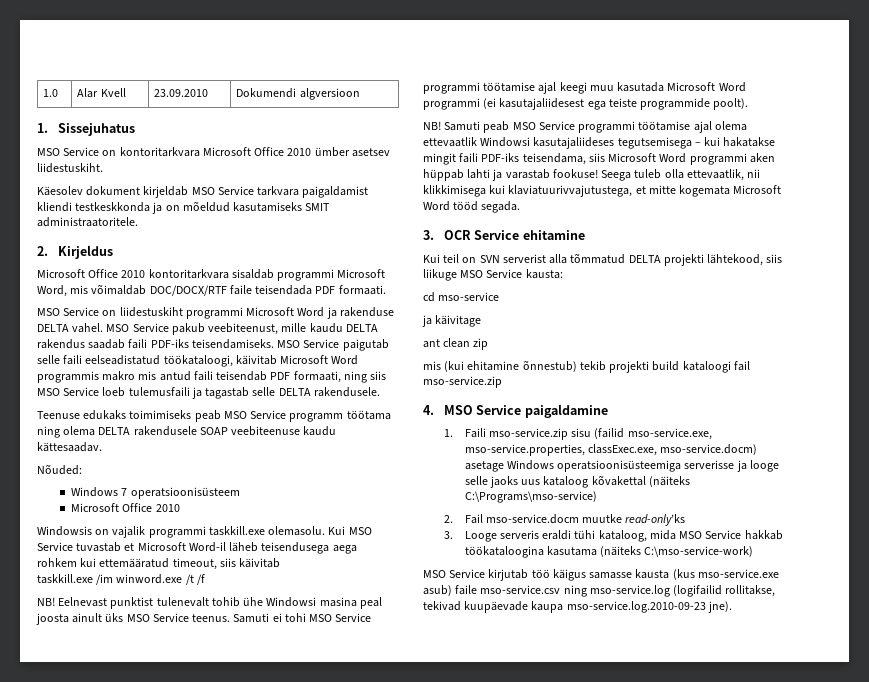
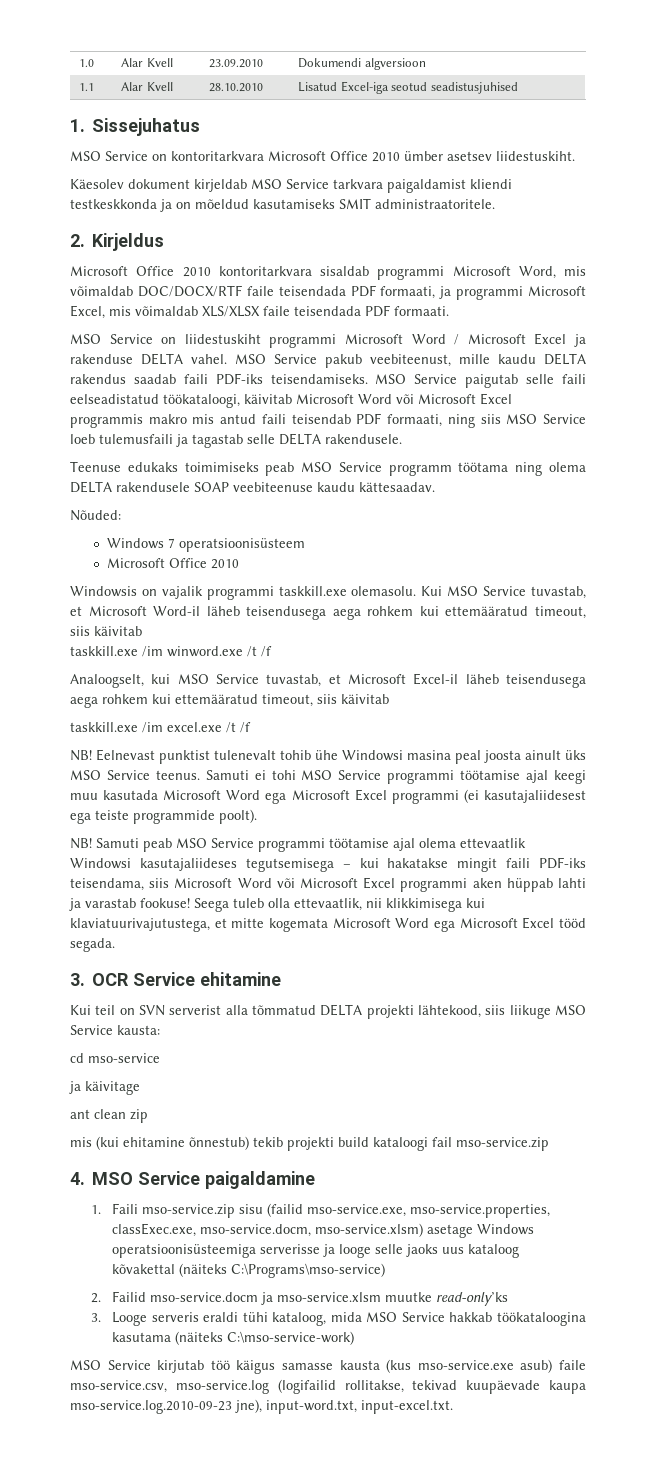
+ 1.1 | Alar Kvell | 28.10.2010 | Lisatud Excel-iga seotud seadistusjuhised
- Microsoft Office 2010 kontoritarkvara sisaldab programmi Microsoft Word, mis võimaldab DOC/DOCX/RTF faile teisendada PDF formaati.
+ Microsoft Office 2010 kontoritarkvara sisaldab programmi Microsoft Word, mis võimaldab DOC/DOCX/RTF faile teisendada PDF formaati, ja programmi Microsoft Excel, mis võimaldab XLS/XLSX faile teisendada PDF formaati.
- MSO Service on liidestuskiht programmi Microsoft Word ja rakenduse DELTA vahel.
+ MSO Service on liidestuskiht programmi Microsoft Word / Microsoft Excel ja rakenduse DELTA vahel.
- MSO Service paigutab selle faili eelseadistatud töökataloogi, käivitab Microsoft Word programmis makro mis antud faili teisendab PDF formaati, ning siis MSO Service loeb tulemusfaili ja tagastab selle DELTA rakendusele.
+ MSO Service paigutab selle faili eelseadistatud töökataloogi, käivitab Microsoft Word või Microsoft Excel programmis makro mis antud faili teisendab PDF formaati, ning siis MSO Service loeb tulemusfaili ja tagastab selle DELTA rakendusele.
- Kui MSO Service tuvastab et Microsoft Word-il läheb teisendusega aega rohkem kui ettemääratud timeout, siis käivitab
+ Kui MSO Service tuvastab, et Microsoft Word-il läheb teisendusega aega rohkem kui ettemääratud timeout, siis käivitab
+ Analoogselt, kui MSO Service tuvastab, et Microsoft Excel-il läheb teisendusega aega rohkem kui ettemääratud timeout, siis käivitab
+ taskkill.exe /im excel.exe /t /f
- Samuti ei tohi MSO Service programmi töötamise ajal keegi muu kasutada Microsoft Word programmi (ei kasutajaliidesest ega teiste programmide poolt).
+ Samuti ei tohi MSO Service programmi töötamise ajal keegi muu kasutada Microsoft Word ega Microsoft Excel programmi (ei kasutajaliidesest ega teiste programmide poolt).
- Samuti peab MSO Service programmi töötamise ajal olema ettevaatlik Windowsi kasutajaliideses tegutsemisega – kui hakatakse mingit faili PDF-iks teisendama, siis Microsoft Word programmi aken hüppab lahti ja varastab fookuse!
+ Samuti peab MSO Service programmi töötamise ajal olema ettevaatlik Windowsi kasutajaliideses tegutsemisega – kui hakatakse mingit faili PDF-iks teisendama, siis Microsoft Word või Microsoft Excel programmi aken hüppab lahti ja varastab fookuse!
- Seega tuleb olla ettevaatlik, nii klikkimisega kui klaviatuurivvajutustega, et mitte kogemata Microsoft Word tööd segada.
+ Seega tuleb olla ettevaatlik, nii klikkimisega kui klaviatuurivajutustega, et mitte kogemata Microsoft Word ega Microsoft Excel tööd segada.
- 1. Faili mso-service.zip sisu (failid mso-service.exe, mso-service.properties, classExec.exe, mso-service.docm) asetage Windows operatsioonisüsteemiga serverisse ja looge selle jaoks uus kataloog kõvakettal (näiteks C:\Programs\mso-service)
+ 1. Faili mso-service.zip sisu (failid mso-service.exe, mso-service.properties, classExec.exe, mso-service.docm, mso-service.xlsm) asetage Windows operatsioonisüsteemiga serverisse ja looge selle jaoks uus kataloog kõvakettal (näiteks C:\Programs\mso-service)
- 2. Fail mso-service.docm muutke read-only’ks
+ 2. Failid mso-service.docm ja mso-service.xlsm muutke read-only’ks
- MSO Service kirjutab töö käigus samasse kausta (kus mso-service.exe asub) faile mso-service.csv ning mso-service.log (logifailid rollitakse, tekivad kuupäevade kaupa mso-service.log.2010-09-23 jne).
+ MSO Service kirjutab töö käigus samasse kausta (kus mso-service.exe asub) faile mso-service.csv, mso-service.log (logifailid rollitakse, tekivad kuupäevade kaupa mso-service.log.2010-09-23 jne), input-word.txt, input-excel.txt.

